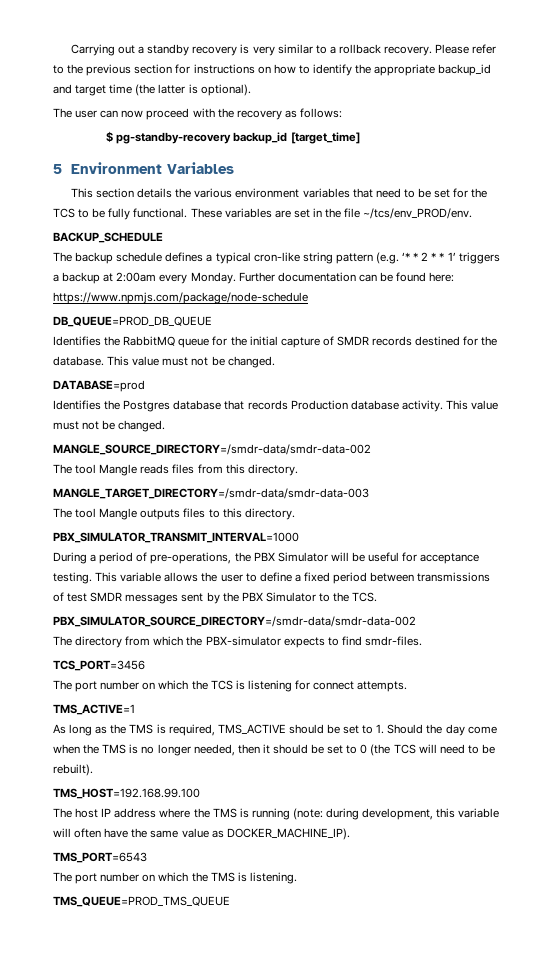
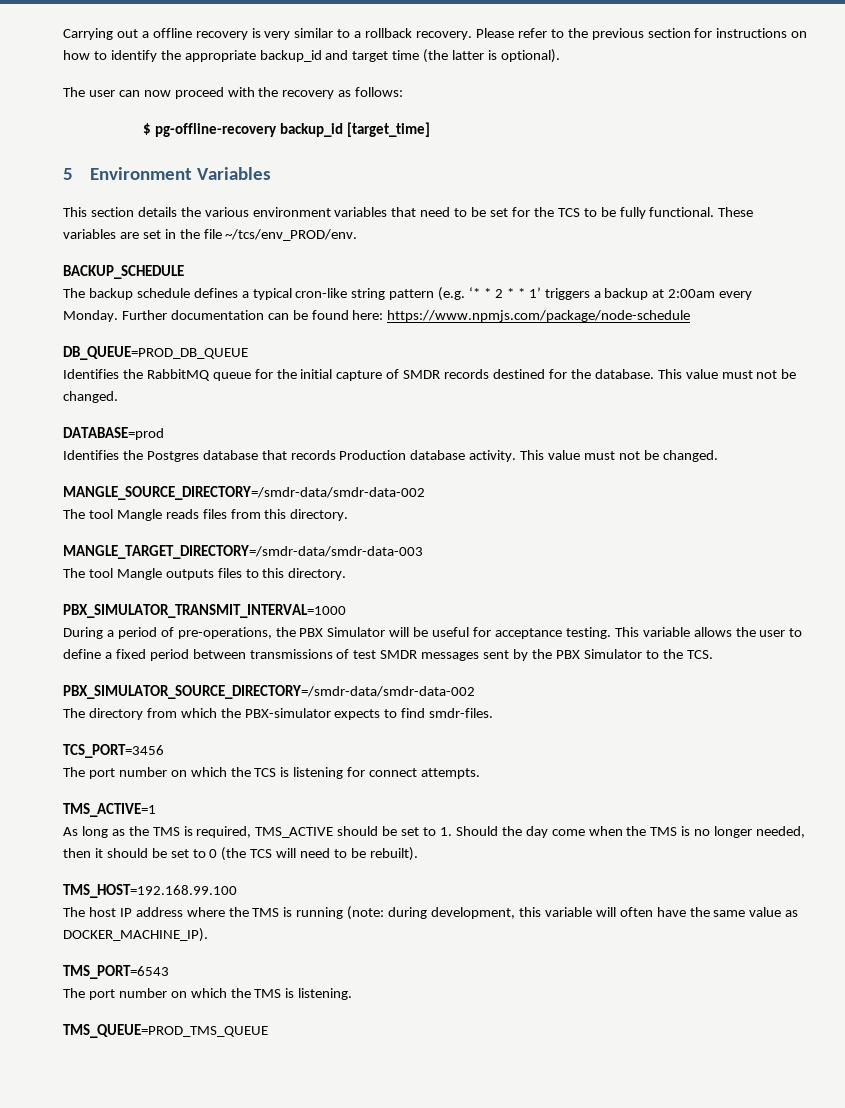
- Carrying out a standby recovery is very similar to a rollback recovery.
+ Carrying out a offline recovery is very similar to a rollback recovery.
- $ pg-standby-recovery backup_id [target_time]
+ $ pg-offline-recovery backup_id [target_time]

